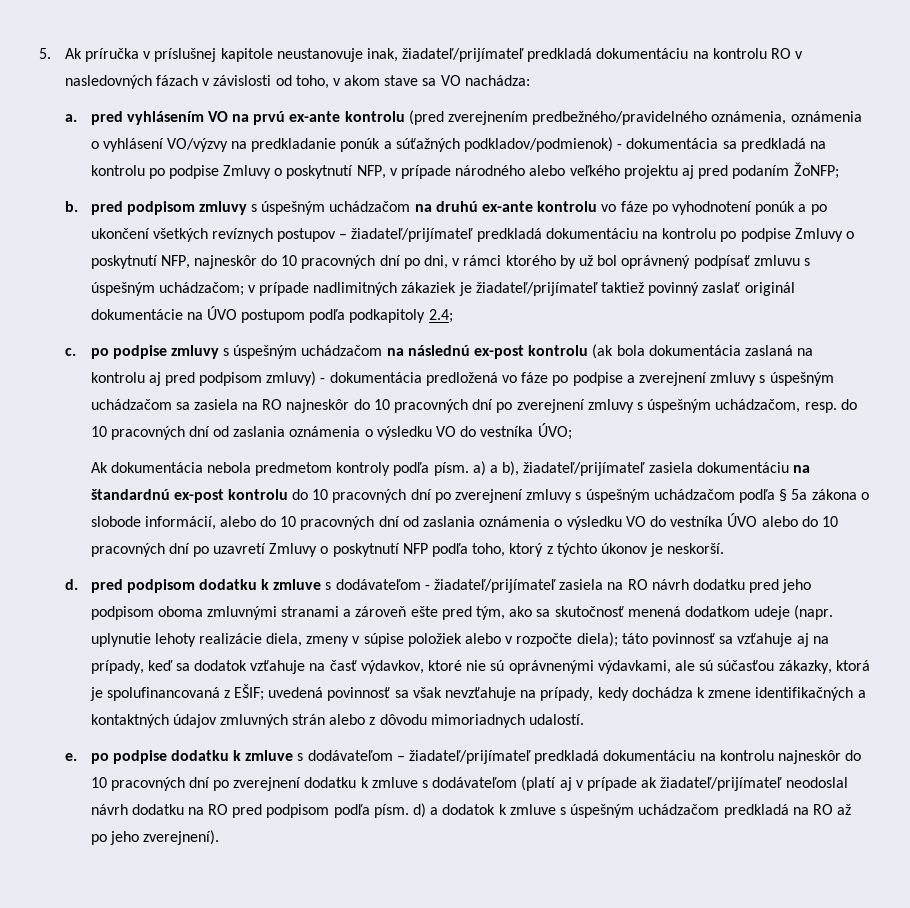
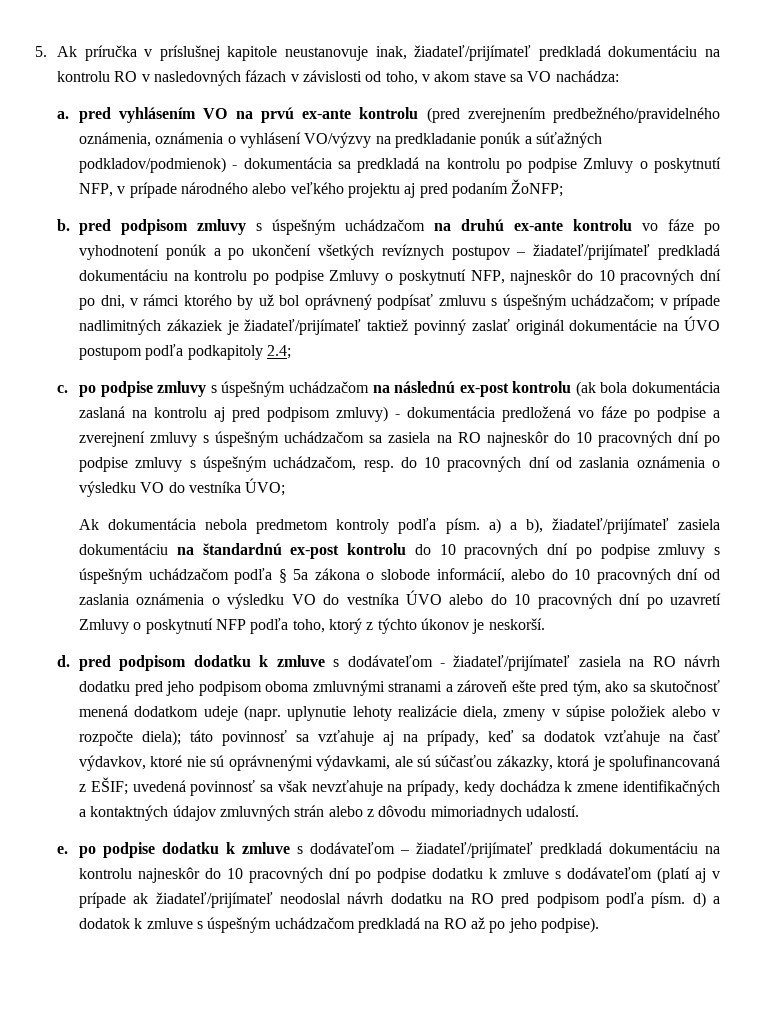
- c. po podpise zmluvy s úspešným uchádzačom na následnú ex-post kontrolu (ak bola dokumentácia zaslaná na kontrolu aj pred podpisom zmluvy) - dokumentácia predložená vo fáze po podpise a zverejnení zmluvy s úspešným uchádzačom sa zasiela na RO najneskôr do 10 pracovných dní po zverejnení zmluvy s úspešným uchádzačom, resp. do 10 pracovných dní od zaslania oznámenia o výsledku VO do vestníka ÚVO;
+ c. po podpise zmluvy s úspešným uchádzačom na následnú ex-post kontrolu (ak bola dokumentácia zaslaná na kontrolu aj pred podpisom zmluvy) - dokumentácia predložená vo fáze po podpise a zverejnení zmluvy s úspešným uchádzačom sa zasiela na RO najneskôr do 10 pracovných dní po podpise zmluvy s úspešným uchádzačom, resp. do 10 pracovných dní od zaslania oznámenia o výsledku VO do vestníka ÚVO;
- Ak dokumentácia nebola predmetom kontroly podľa písm. a) a b), žiadateľ/prijímateľ zasiela dokumentáciu na štandardnú ex-post kontrolu do 10 pracovných dní po zverejnení zmluvy s úspešným uchádzačom podľa § 5a zákona o slobode informácií, alebo do 10 pracovných dní od zaslania oznámenia o výsledku VO do vestníka ÚVO alebo do 10 pracovných dní po uzavretí Zmluvy o poskytnutí NFP podľa toho, ktorý z týchto úkonov je neskorší.
+ Ak dokumentácia nebola predmetom kontroly podľa písm. a) a b), žiadateľ/prijímateľ zasiela dokumentáciu na štandardnú ex-post kontrolu do 10 pracovných dní po podpise zmluvy s úspešným uchádzačom podľa § 5a zákona o slobode informácií, alebo do 10 pracovných dní od zaslania oznámenia o výsledku VO do vestníka ÚVO alebo do 10 pracovných dní po uzavretí Zmluvy o poskytnutí NFP podľa toho, ktorý z týchto úkonov je neskorší.
- e. po podpise dodatku k zmluve s dodávateľom – žiadateľ/prijímateľ predkladá dokumentáciu na kontrolu najneskôr do 10 pracovných dní po zverejnení dodatku k zmluve s dodávateľom (platí aj v prípade ak žiadateľ/prijímateľ neodoslal návrh dodatku na RO pred podpisom podľa písm. d) a dodatok k zmluve s úspešným uchádzačom predkladá na RO až po jeho zverejnení).
+ e. po podpise dodatku k zmluve s dodávateľom – žiadateľ/prijímateľ predkladá dokumentáciu na kontrolu najneskôr do 10 pracovných dní po podpise dodatku k zmluve s dodávateľom (platí aj v prípade ak žiadateľ/prijímateľ neodoslal návrh dodatku na RO pred podpisom podľa písm. d) a dodatok k zmluve s úspešným uchádzačom predkladá na RO až po jeho podpise).

